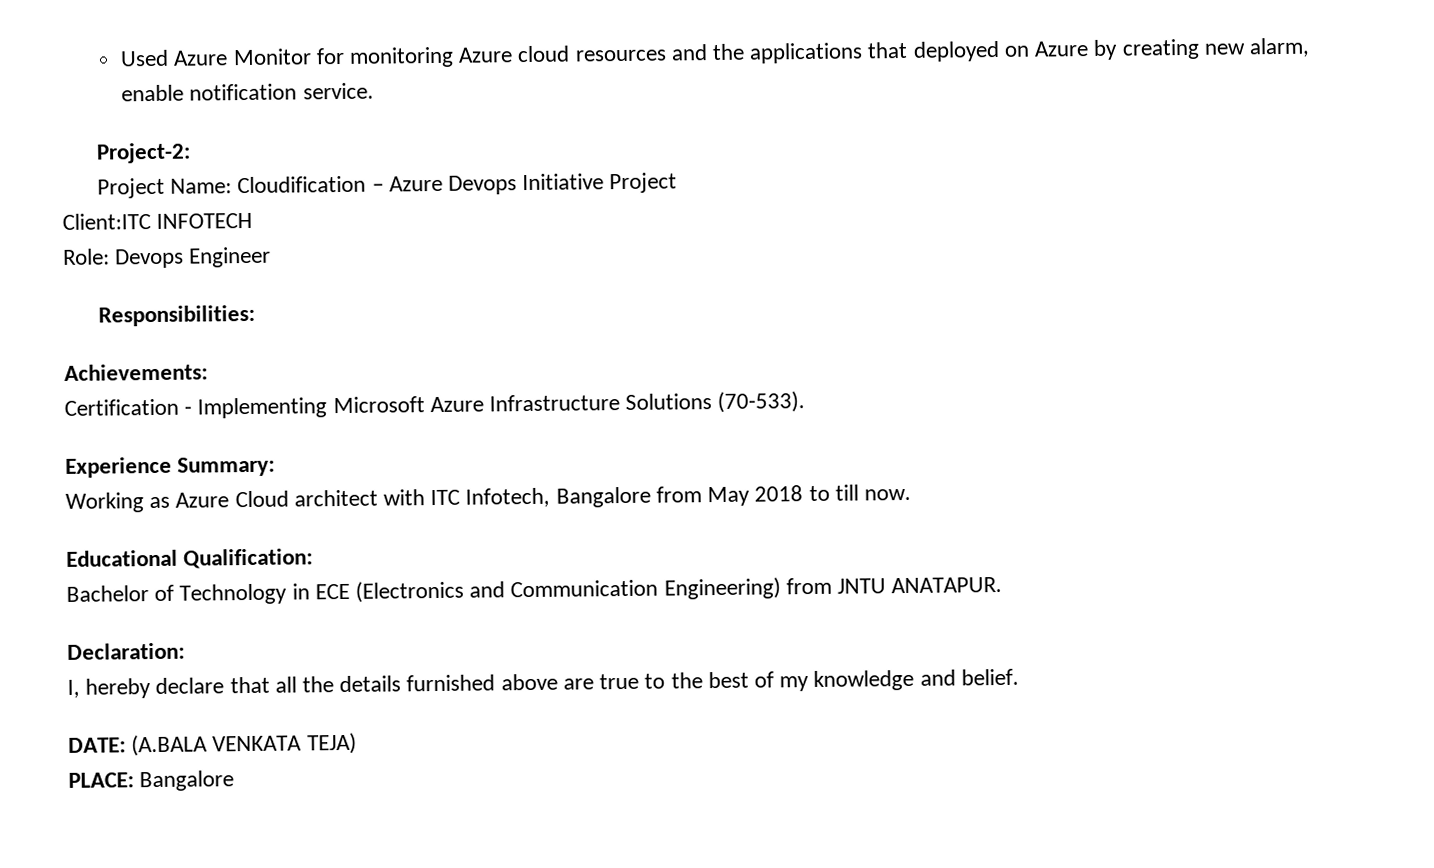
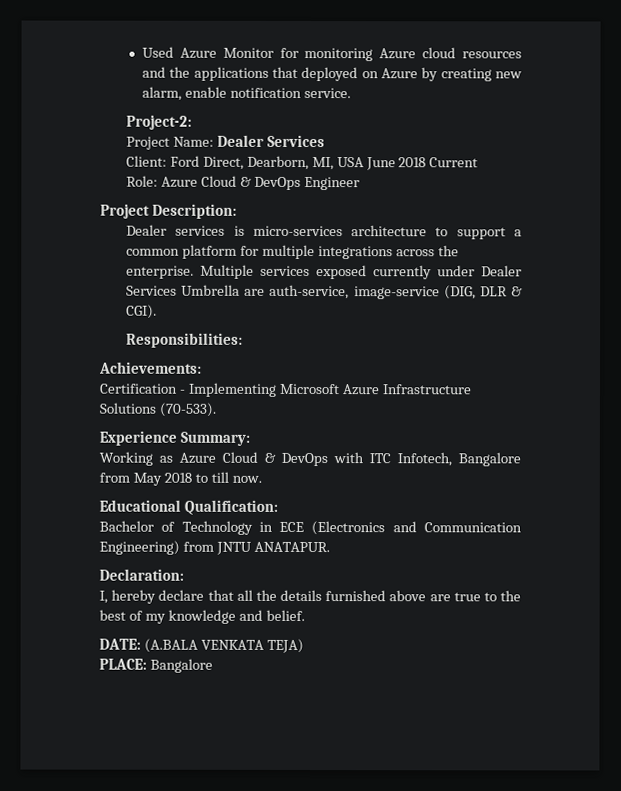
- Project Name: Cloudification – Azure Devops Initiative Project
- Client:ITC INFOTECH
- Role: Devops Engineer
+ Project Name: Dealer Services
+ Client: Ford Direct, Dearborn, MI, USA June 2018 Current
+ Role: Azure Cloud & DevOps Engineer
+ Project Description:
+ Dealer services is micro-services architecture to support a common platform for multiple integrations across the enterprise. Multiple services exposed currently under Dealer Services Umbrella are auth-service, image-service (DIG, DLR & CGI).
- Working as Azure Cloud architect with ITC Infotech, Bangalore from May 2018 to till now.
+ Working as Azure Cloud & DevOps with ITC Infotech, Bangalore from May 2018 to till now.

